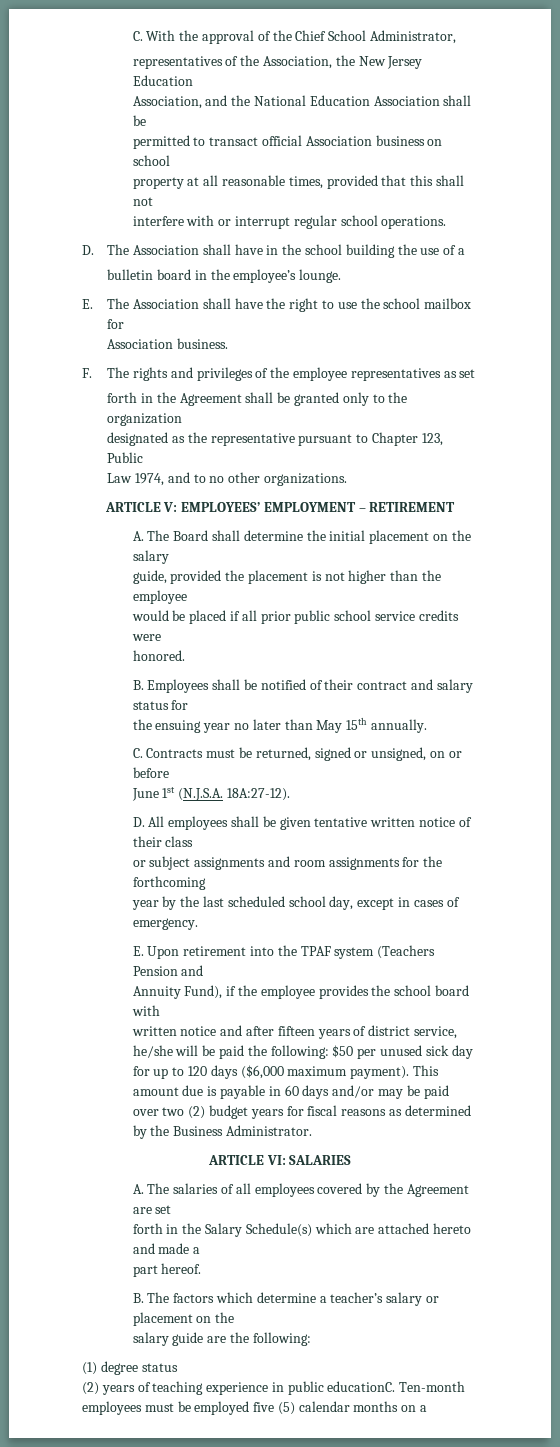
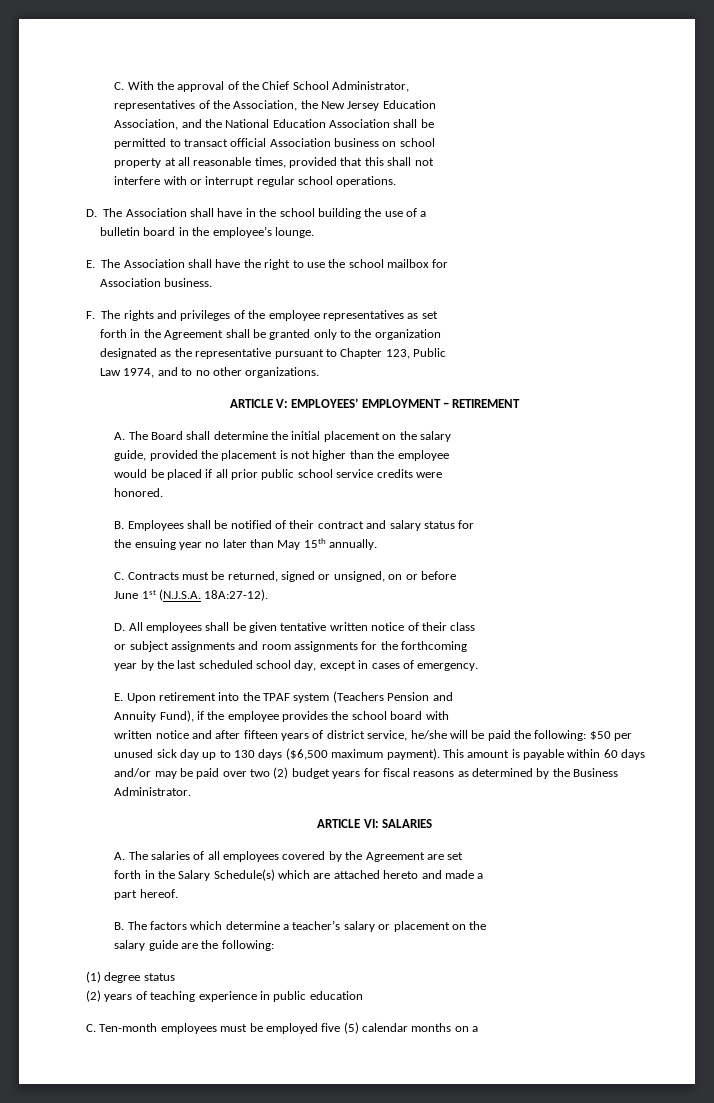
- written notice and after fifteen years of district service, he/she will be paid the following: $50 per unused sick day for up to 120 days ($6,000 maximum payment).
+ written notice and after fifteen years of district service, he/she will be paid the following: $50 per unused sick day up to 130 days ($6,500 maximum payment).
- This amount due is payable in 60 days and/or may be paid over two (2) budget years for fiscal reasons as determined by the Business Administrator.
+ This amount is payable within 60 days and/or may be paid over two (2) budget years for fiscal reasons as determined by the Business Administrator.
- (2) years of teaching experience in public educationC. Ten-month employees must be employed five (5) calendar months on a
+ (2) years of teaching experience in public education
+ C. Ten-month employees must be employed five (5) calendar months on a

